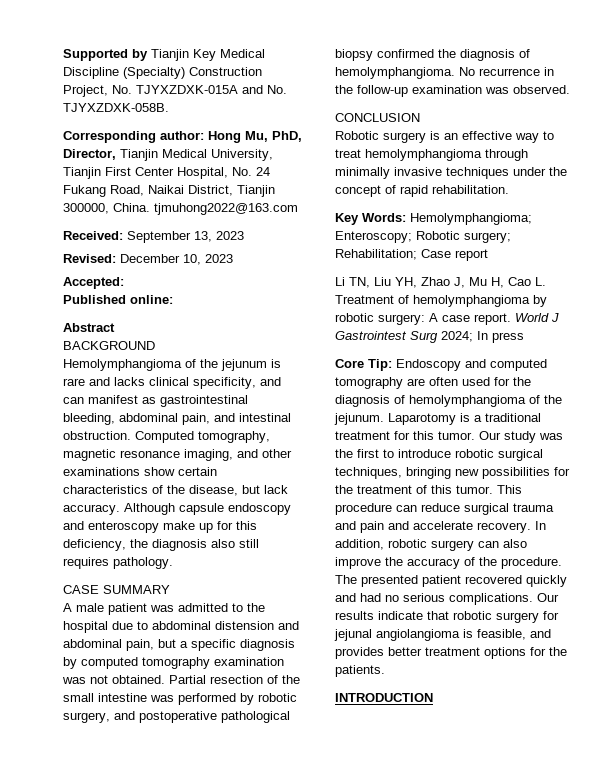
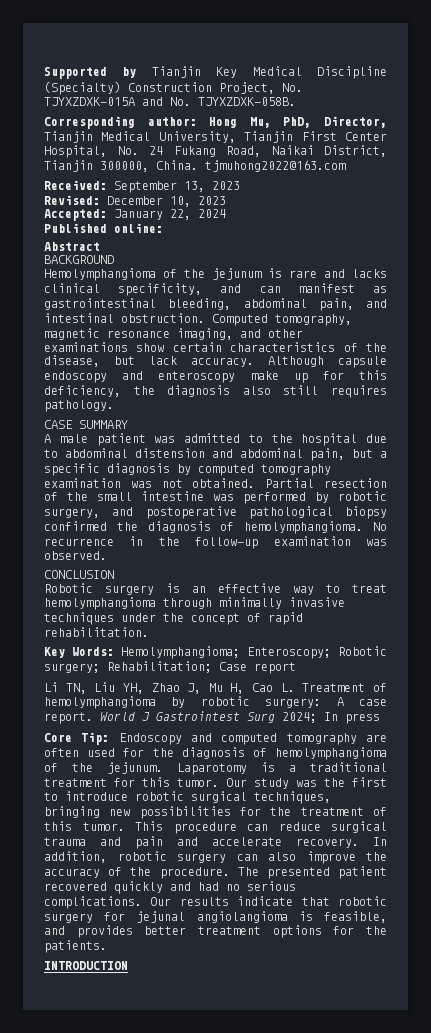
- Accepted:
+ Accepted: January 22, 2024

